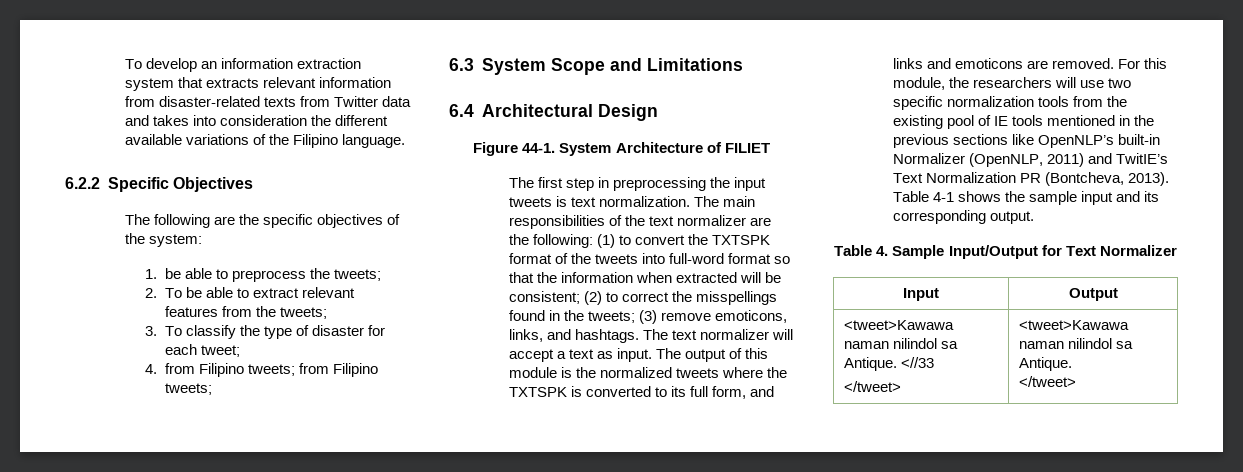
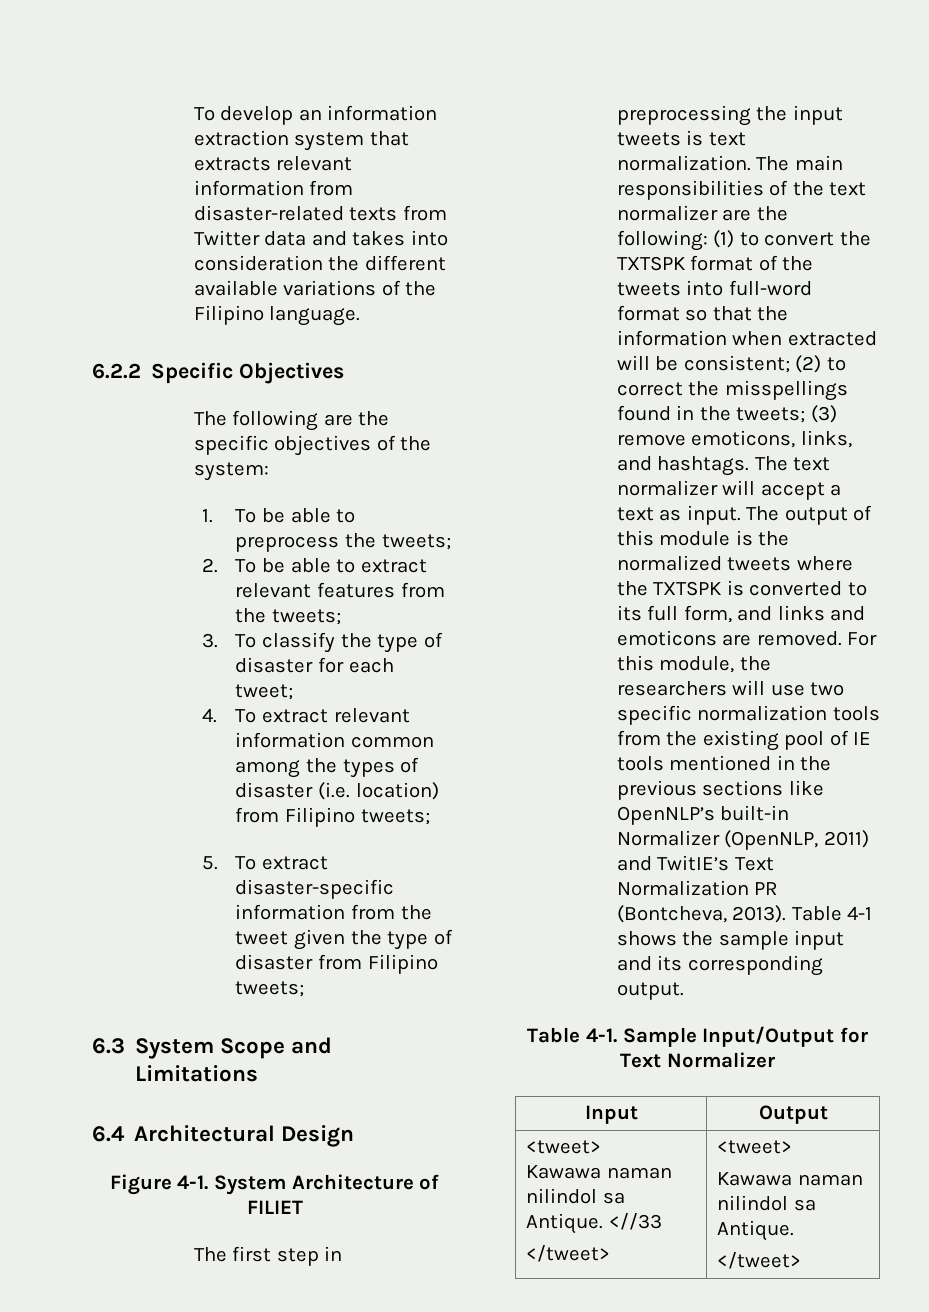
- 1. be able to preprocess the tweets;
+ 1. To be able to preprocess the tweets;
- 4. from Filipino tweets; from Filipino tweets;
+ 4. To extract relevant information common among the types of disaster (i.e. location) from Filipino tweets;
+ 5. To extract disaster-specific information from the tweet given the type of disaster from Filipino tweets;
- Figure 44-1.
+ Figure 4-1.
- Table 4. Sample Input/Output for Text Normalizer
+ Table 4-1. Sample Input/Output for Text Normalizer
  Input | Output
- <tweet>Kawawa naman nilindol sa Antique. <//33
- </tweet> | <tweet>Kawawa naman nilindol sa Antique.
+ <tweet>
+ Kawawa naman nilindol sa Antique. <//33
+ </tweet> | <tweet>
+ Kawawa naman nilindol sa Antique.

